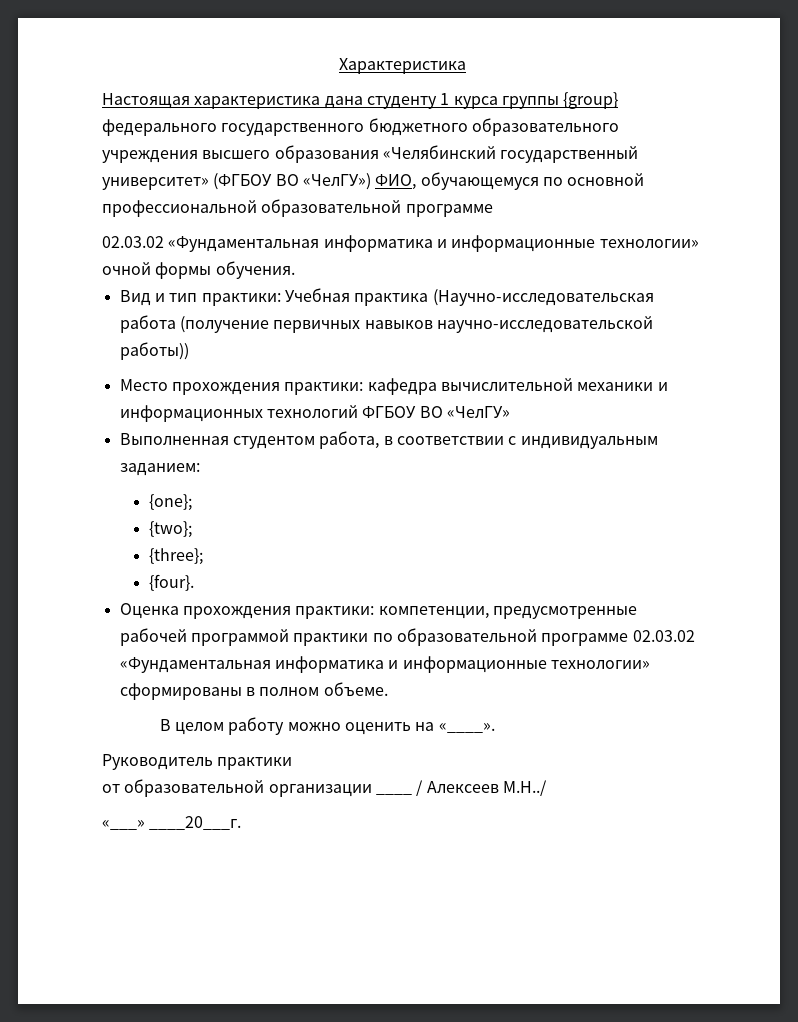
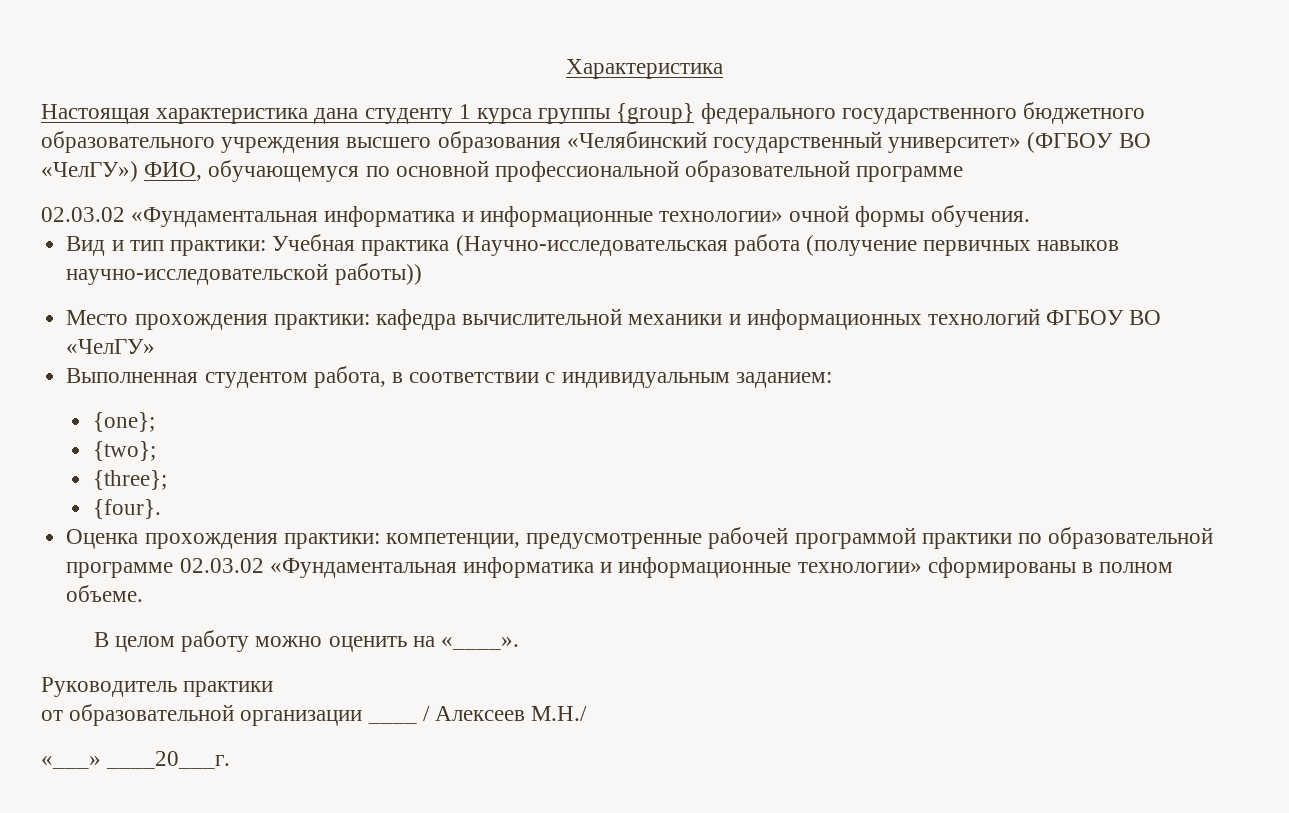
- от образовательной организации ____ / Алексеев М.Н../
+ от образовательной организации ____ / Алексеев М.Н./

